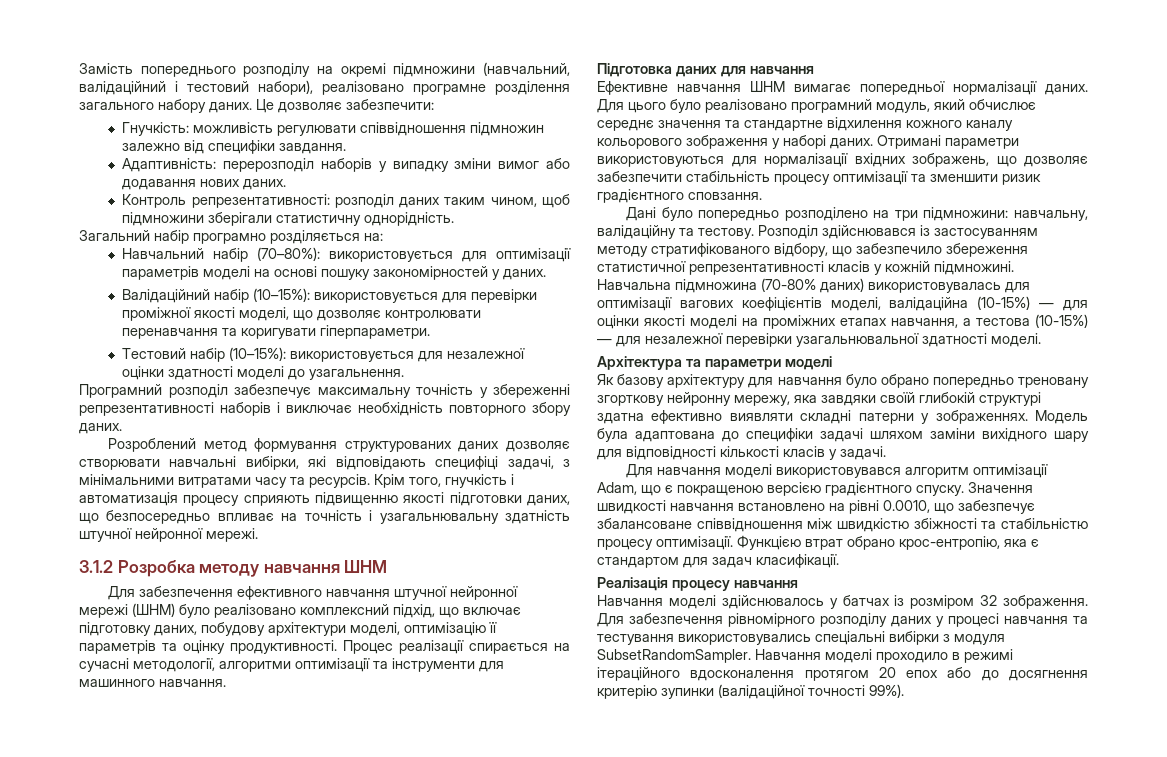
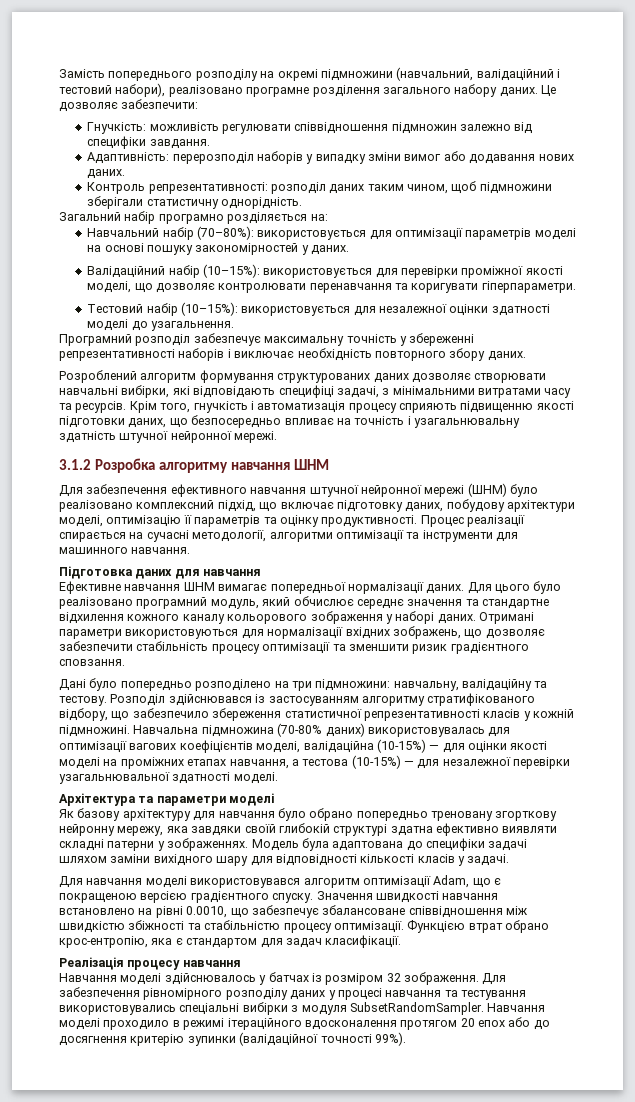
- Розроблений метод формування структурованих даних дозволяє створювати навчальні вибірки, які відповідають специфіці задачі, з мінімальними витратами часу та ресурсів.
+ Розроблений алгоритм формування структурованих даних дозволяє створювати навчальні вибірки, які відповідають специфіці задачі, з мінімальними витратами часу та ресурсів.
- 3.1.2 Розробка методу навчання ШНМ
+ 3.1.2 Розробка алгоритму навчання ШНМ
- Розподіл здійснювався із застосуванням методу стратифікованого відбору, що забезпечило збереження статистичної репрезентативності класів у кожній підмножині.
+ Розподіл здійснювався із застосуванням алгоритму стратифікованого відбору, що забезпечило збереження статистичної репрезентативності класів у кожній підмножині.

